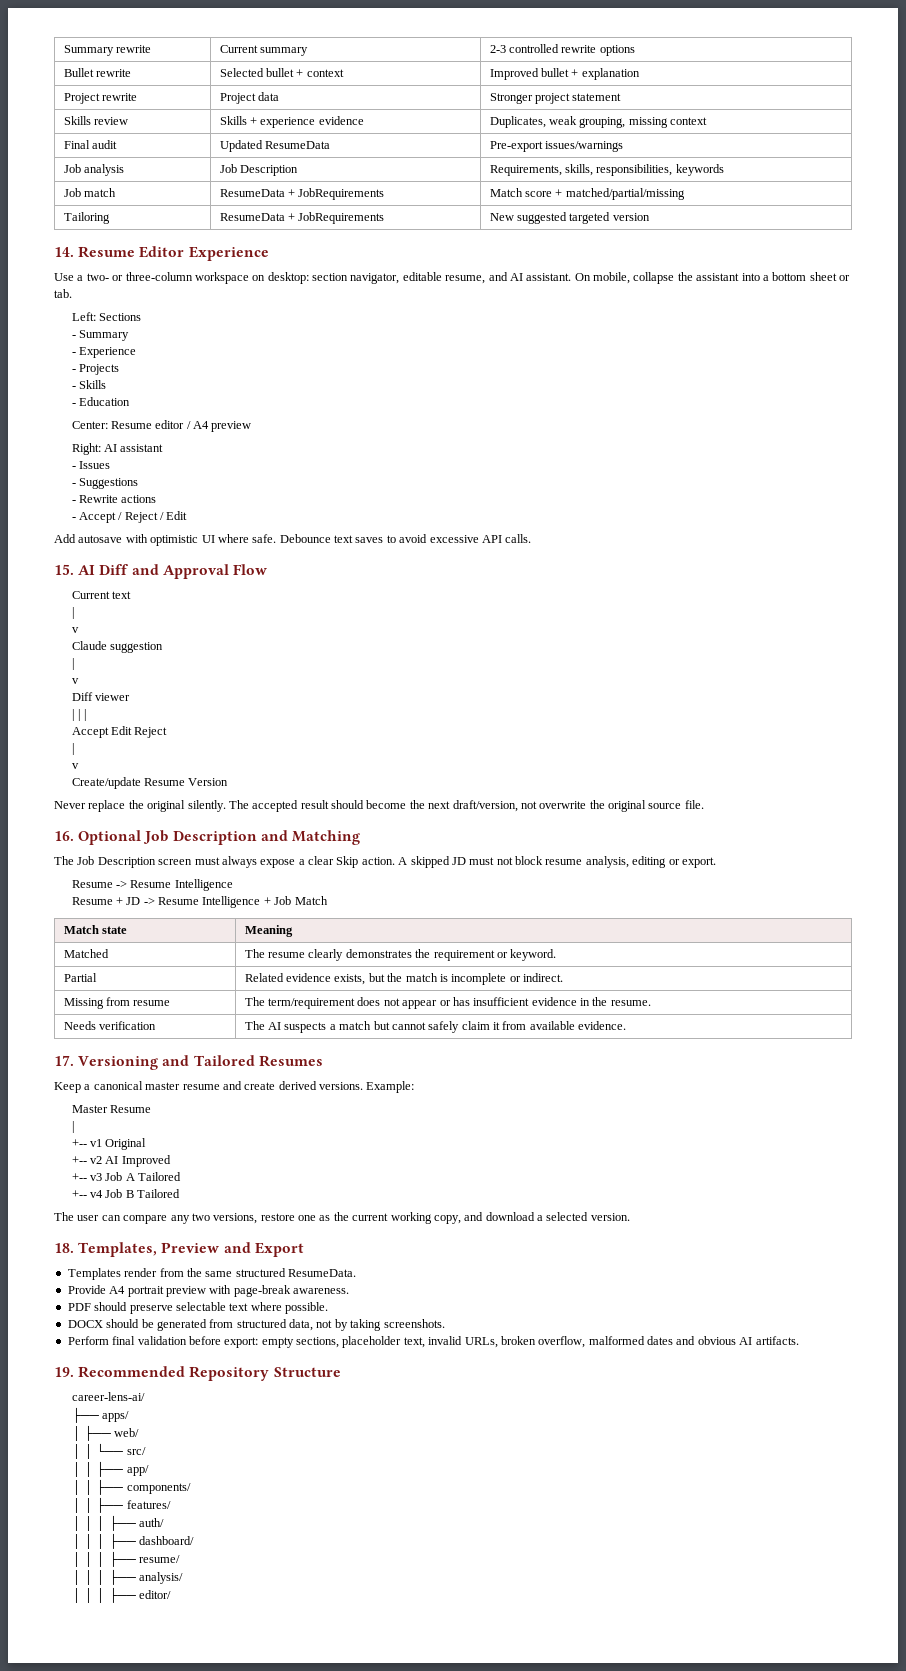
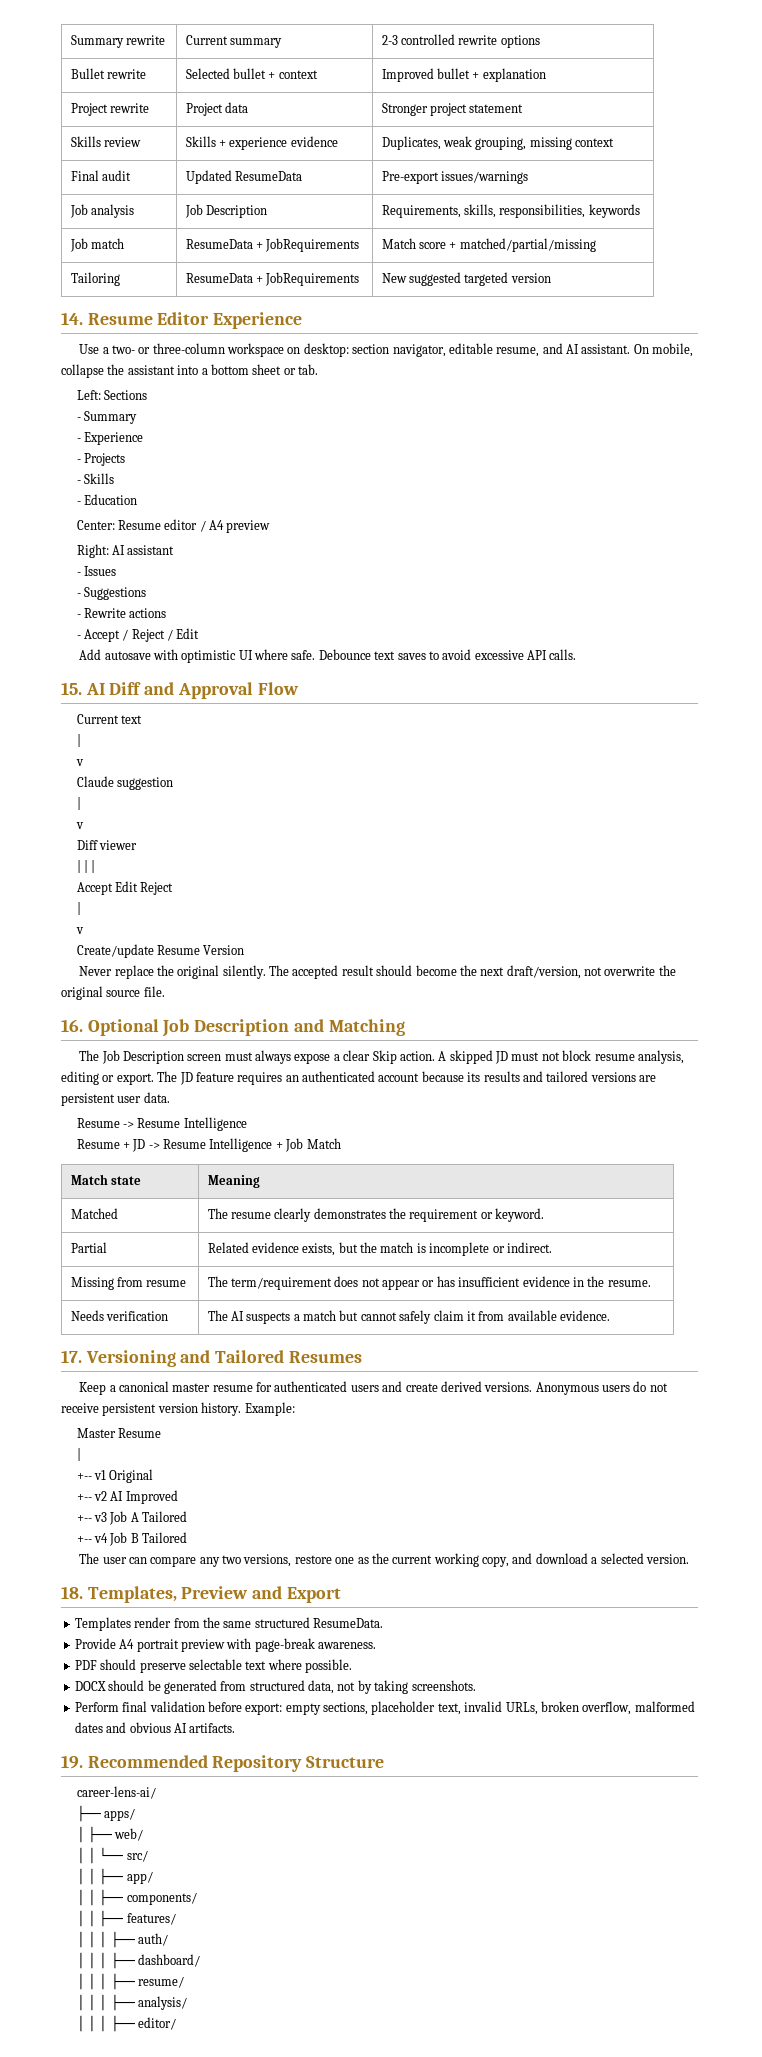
+ The JD feature requires an authenticated account because its results and tailored versions are persistent user data.
- Keep a canonical master resume and create derived versions.
+ Keep a canonical master resume for authenticated users and create derived versions.
+ Anonymous users do not receive persistent version history.

